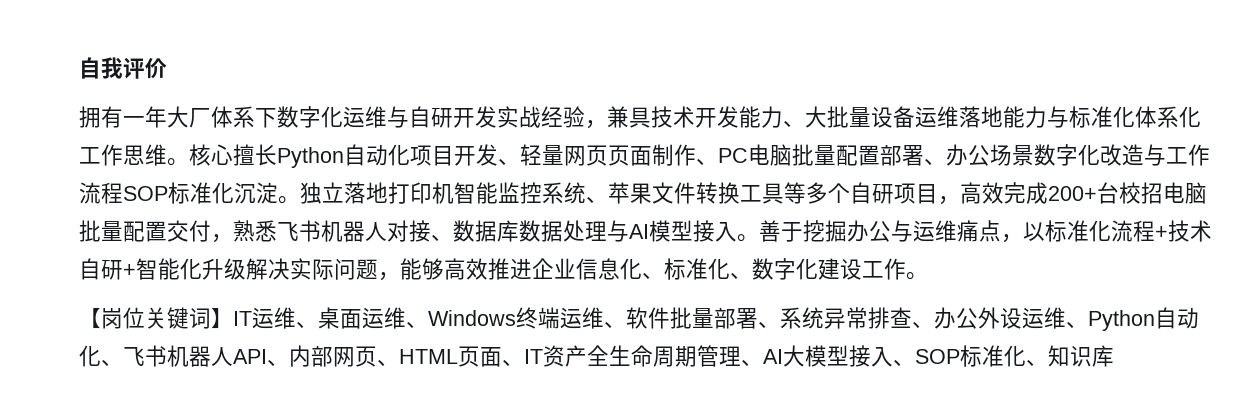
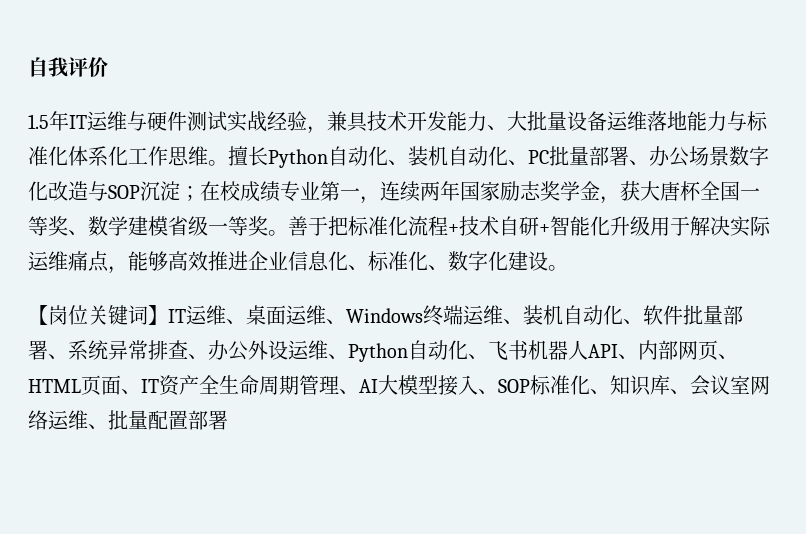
- 拥有一年大厂体系下数字化运维与自研开发实战经验，兼具技术开发能力、大批量设备运维落地能力与标准化体系化工作思维。
+ 1.5年IT运维与硬件测试实战经验，兼具技术开发能力、大批量设备运维落地能力与标准化体系化工作思维。
- 核心擅长Python自动化项目开发、轻量网页页面制作、PC电脑批量配置部署、办公场景数字化改造与工作流程SOP标准化沉淀。独立落地打印机智能监控系统、苹果文件转换工具等多个自研项目，高效完成200+台校招电脑批量配置交付，熟悉飞书机器人对接、数据库数据处理与AI模型接入。善于挖掘办公与运维痛点，以标准化流程+技术自研+智能化升级解决实际问题，能够高效推进企业信息化、标准化、数字化建设工作。
+ 擅长Python自动化、装机自动化、PC批量部署、办公场景数字化改造与SOP沉淀；在校成绩专业第一，连续两年国家励志奖学金，获大唐杯全国一等奖、数学建模省级一等奖。善于把标准化流程+技术自研+智能化升级用于解决实际运维痛点，能够高效推进企业信息化、标准化、数字化建设。
- 【岗位关键词】IT运维、桌面运维、Windows终端运维、软件批量部署、系统异常排查、办公外设运维、Python自动化、飞书机器人API、内部网页、HTML页面、IT资产全生命周期管理、AI大模型接入、SOP标准化、知识库
+ 【岗位关键词】IT运维、桌面运维、Windows终端运维、装机自动化、软件批量部署、系统异常排查、办公外设运维、Python自动化、飞书机器人API、内部网页、HTML页面、IT资产全生命周期管理、AI大模型接入、SOP标准化、知识库、会议室网络运维、批量配置部署

